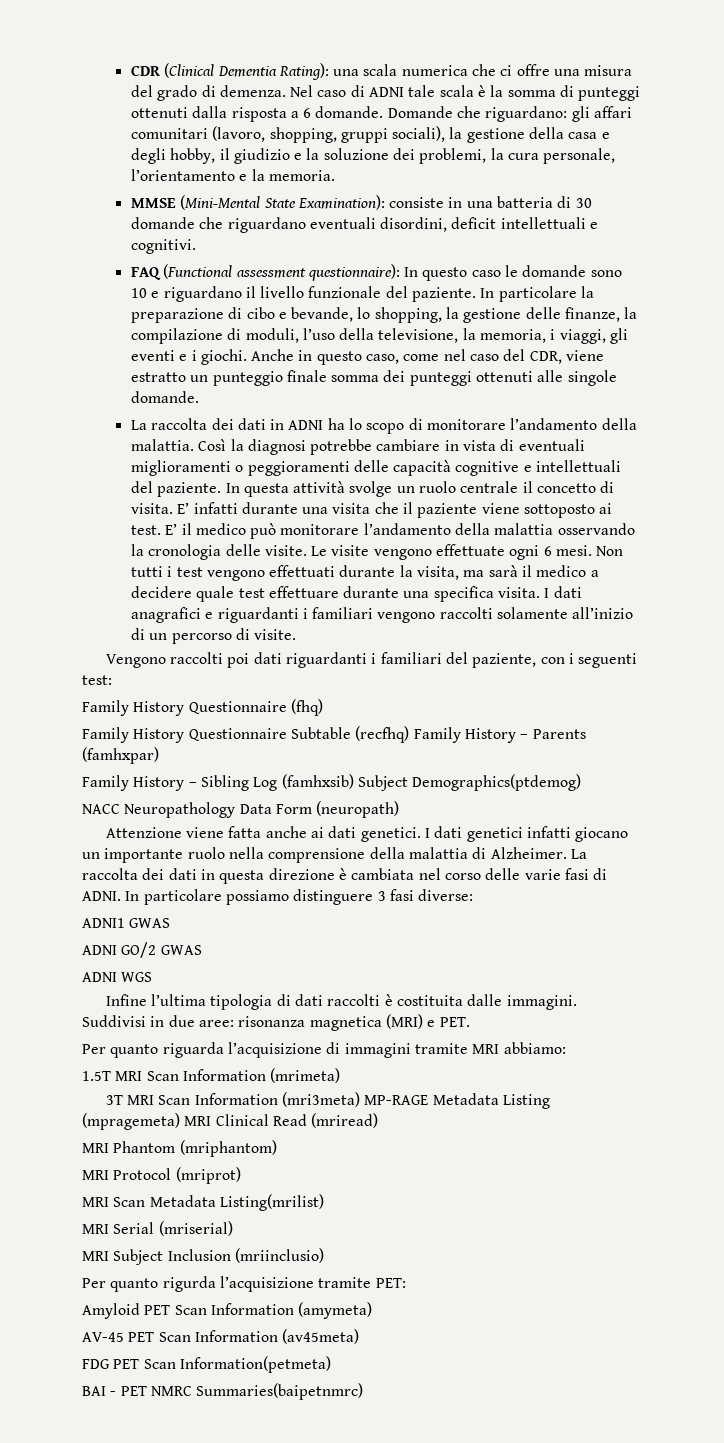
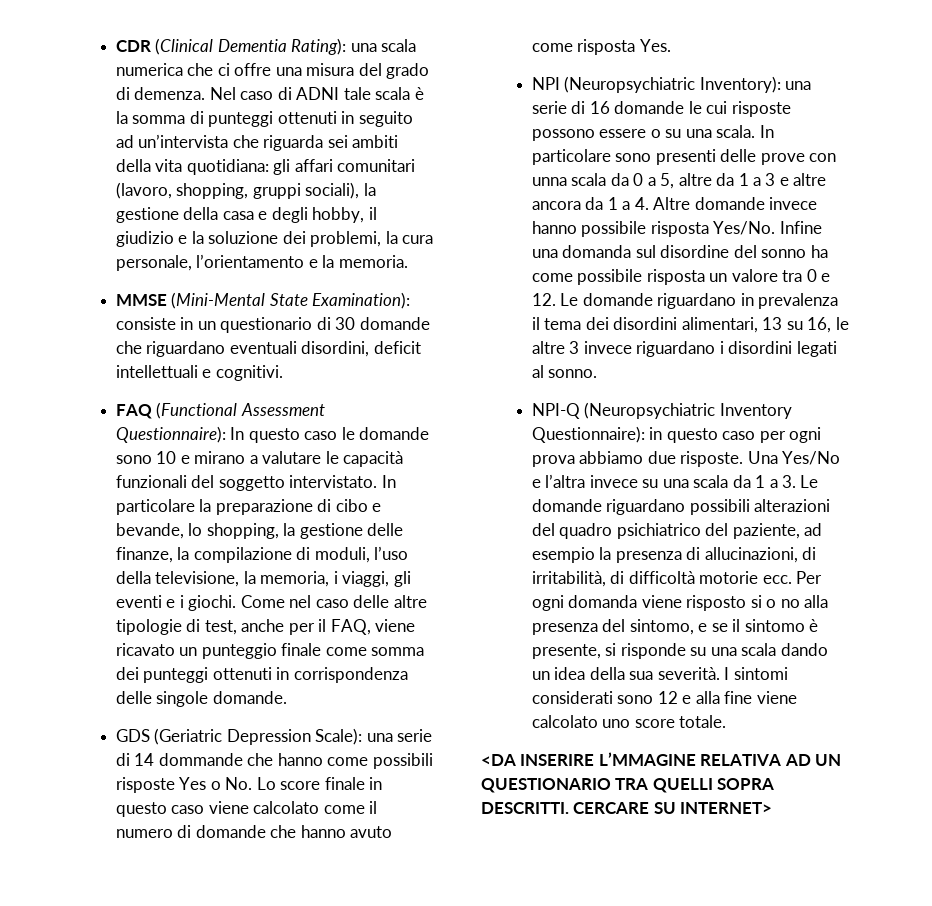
- Nel caso di ADNI tale scala è la somma di punteggi ottenuti dalla risposta a 6 domande. Domande che riguardano: gli affari comunitari (lavoro, shopping, gruppi sociali), la gestione della casa e degli hobby, il giudizio e la soluzione dei problemi, la cura personale, l’orientamento e la memoria.
+ Nel caso di ADNI tale scala è la somma di punteggi ottenuti in seguito ad un’intervista che riguarda sei ambiti della vita quotidiana: gli affari comunitari (lavoro, shopping, gruppi sociali), la gestione della casa e degli hobby, il giudizio e la soluzione dei problemi, la cura personale, l’orientamento e la memoria.
- MMSE (Mini-Mental State Examination): consiste in una batteria di 30 domande che riguardano eventuali disordini, deficit intellettuali e cognitivi.
+ MMSE (Mini-Mental State Examination): consiste in un questionario di 30 domande che riguardano eventuali disordini, deficit intellettuali e cognitivi.
- FAQ (Functional assessment questionnaire): In questo caso le domande sono 10 e riguardano il livello funzionale del paziente.
+ FAQ (Functional Assessment Questionnaire): In questo caso le domande sono 10 e mirano a valutare le capacità funzionali del soggetto intervistato.
- Anche in questo caso, come nel caso del CDR, viene estratto un punteggio finale somma dei punteggi ottenuti alle singole domande.
+ Come nel caso delle altre tipologie di test, anche per il FAQ, viene ricavato un punteggio finale come somma dei punteggi ottenuti in corrispondenza delle singole domande.
- La raccolta dei dati in ADNI ha lo scopo di monitorare l’andamento della malattia. Così la diagnosi potrebbe cambiare in vista di eventuali miglioramenti o peggioramenti delle capacità cognitive e intellettuali del paziente. In questa attività svolge un ruolo centrale il concetto di visita. E’ infatti durante una visita che il paziente viene sottoposto ai test. E’ il medico può monitorare l’andamento della malattia osservando la cronologia delle visite. Le visite vengono effettuate ogni 6 mesi. Non tutti i test vengono effettuati durante la visita, ma sarà il medico a decidere quale test effettuare durante una specifica visita. I dati anagrafici e riguardanti i familiari vengono raccolti solamente all’inizio di un percorso di visite.
- Vengono raccolti poi dati riguardanti i familiari del paziente, con i seguenti test:
- Family History Questionnaire (fhq)
- Family History Questionnaire Subtable (recfhq) Family History – Parents (famhxpar)
- Family History – Sibling Log (famhxsib) Subject Demographics(ptdemog)
- NACC Neuropathology Data Form (neuropath)
- Attenzione viene fatta anche ai dati genetici. I dati genetici infatti giocano un importante ruolo nella comprensione della malattia di Alzheimer. La raccolta dei dati in questa direzione è cambiata nel corso delle varie fasi di ADNI. In particolare possiamo distinguere 3 fasi diverse:
- ADNI1 GWAS
- ADNI GO/2 GWAS
- ADNI WGS
- Infine l’ultima tipologia di dati raccolti è costituita dalle immagini. Suddivisi in due aree: risonanza magnetica (MRI) e PET.
- Per quanto riguarda l’acquisizione di immagini tramite MRI abbiamo:
- 1.5T MRI Scan Information (mrimeta)
- 3T MRI Scan Information (mri3meta) MP-RAGE Metadata Listing (mpragemeta) MRI Clinical Read (mriread)
- MRI Phantom (mriphantom)
- MRI Protocol (mriprot)
- MRI Scan Metadata Listing(mrilist)
- MRI Serial (mriserial)
- MRI Subject Inclusion (mriinclusio)
- Per quanto rigurda l’acquisizione tramite PET:
- Amyloid PET Scan Information (amymeta)
- AV-45 PET Scan Information (av45meta)
- FDG PET Scan Information(petmeta)
- BAI - PET NMRC Summaries(baipetnmrc)
+ GDS (Geriatric Depression Scale): una serie di 14 dommande che hanno come possibili risposte Yes o No. Lo score finale in questo caso viene calcolato come il numero di domande che hanno avuto come risposta Yes.
+ NPI (Neuropsychiatric Inventory): una serie di 16 domande le cui risposte possono essere o su una scala. In particolare sono presenti delle prove con unna scala da 0 a 5, altre da 1 a 3 e altre ancora da 1 a 4. Altre domande invece hanno possibile risposta Yes/No. Infine una domanda sul disordine del sonno ha come possibile risposta un valore tra 0 e 12. Le domande riguardano in prevalenza il tema dei disordini alimentari, 13 su 16, le altre 3 invece riguardano i disordini legati al sonno.
+ NPI-Q (Neuropsychiatric Inventory Questionnaire): in questo caso per ogni prova abbiamo due risposte. Una Yes/No e l’altra invece su una scala da 1 a 3. Le domande riguardano possibili alterazioni del quadro psichiatrico del paziente, ad esempio la presenza di allucinazioni, di irritabilità, di difficoltà motorie ecc. Per ogni domanda viene risposto si o no alla presenza del sintomo, e se il sintomo è presente, si risponde su una scala dando un idea della sua severità. I sintomi considerati sono 12 e alla fine viene calcolato uno score totale.
+ <DA INSERIRE L’MMAGINE RELATIVA AD UN QUESTIONARIO TRA QUELLI SOPRA DESCRITTI. CERCARE SU INTERNET>

